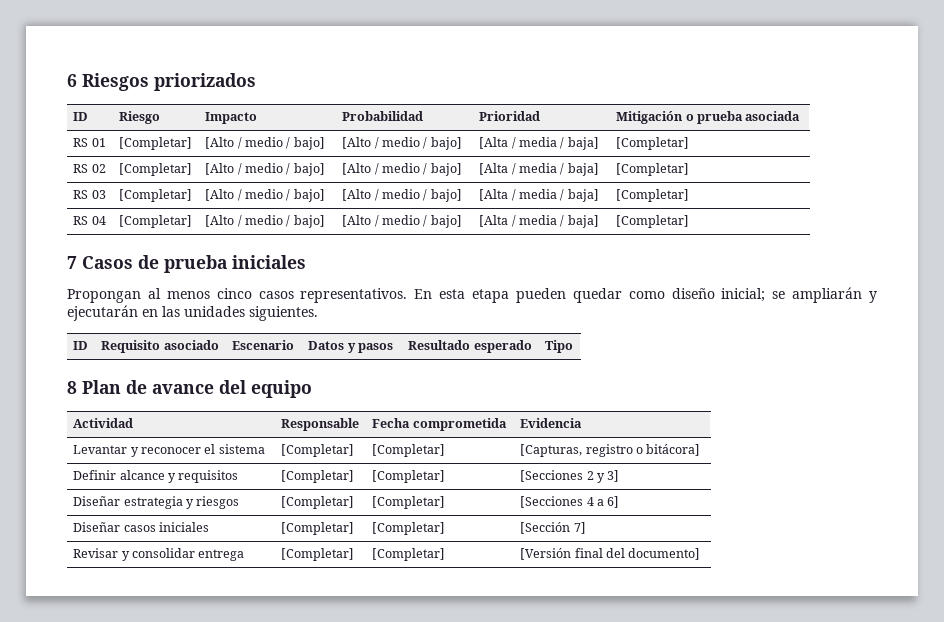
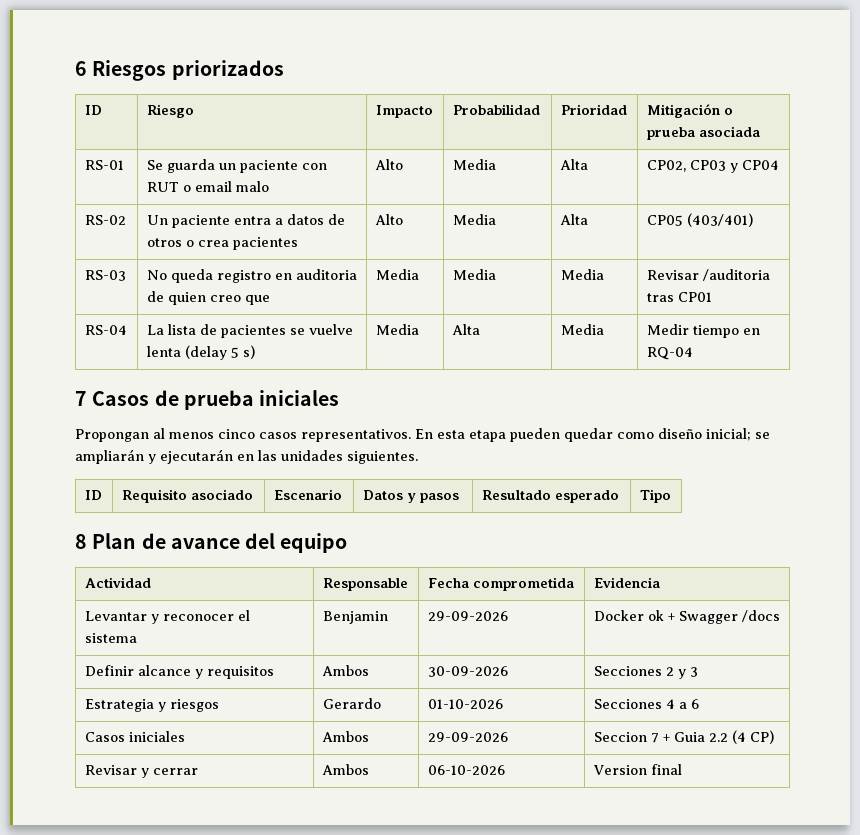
- RS 01 | [Completar] | [Alto / medio / bajo] | [Alto / medio / bajo] | [Alta / media / baja] | [Completar]
- RS 02 | [Completar] | [Alto / medio / bajo] | [Alto / medio / bajo] | [Alta / media / baja] | [Completar]
- RS 03 | [Completar] | [Alto / medio / bajo] | [Alto / medio / bajo] | [Alta / media / baja] | [Completar]
- RS 04 | [Completar] | [Alto / medio / bajo] | [Alto / medio / bajo] | [Alta / media / baja] | [Completar]
+ RS-01 | Se guarda un paciente con RUT o email malo | Alto | Media | Alta | CP02, CP03 y CP04
+ RS-02 | Un paciente entra a datos de otros o crea pacientes | Alto | Media | Alta | CP05 (403/401)
+ RS-03 | No queda registro en auditoria de quien creo que | Media | Media | Media | Revisar /auditoria tras CP01
+ RS-04 | La lista de pacientes se vuelve lenta (delay 5 s) | Media | Alta | Media | Medir tiempo en RQ-04
- Levantar y reconocer el sistema | [Completar] | [Completar] | [Capturas, registro o bitácora]
- Definir alcance y requisitos | [Completar] | [Completar] | [Secciones 2 y 3]
- Diseñar estrategia y riesgos | [Completar] | [Completar] | [Secciones 4 a 6]
- Diseñar casos iniciales | [Completar] | [Completar] | [Sección 7]
- Revisar y consolidar entrega | [Completar] | [Completar] | [Versión final del documento]
+ Levantar y reconocer el sistema | Benjamin | 29-09-2026 | Docker ok + Swagger /docs
+ Definir alcance y requisitos | Ambos | 30-09-2026 | Secciones 2 y 3
+ Estrategia y riesgos | Gerardo | 01-10-2026 | Secciones 4 a 6
+ Casos iniciales | Ambos | 29-09-2026 | Seccion 7 + Guia 2.2 (4 CP)
+ Revisar y cerrar | Ambos | 06-10-2026 | Version final

